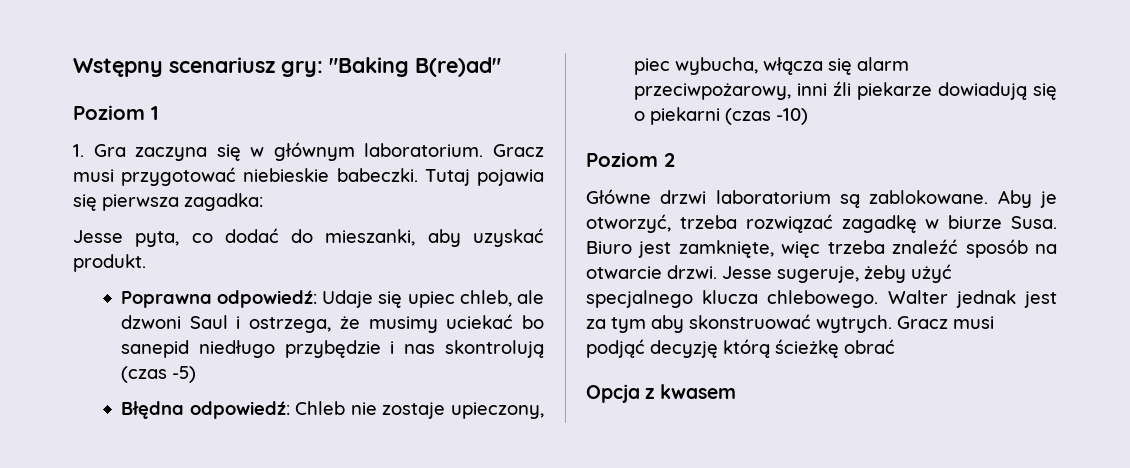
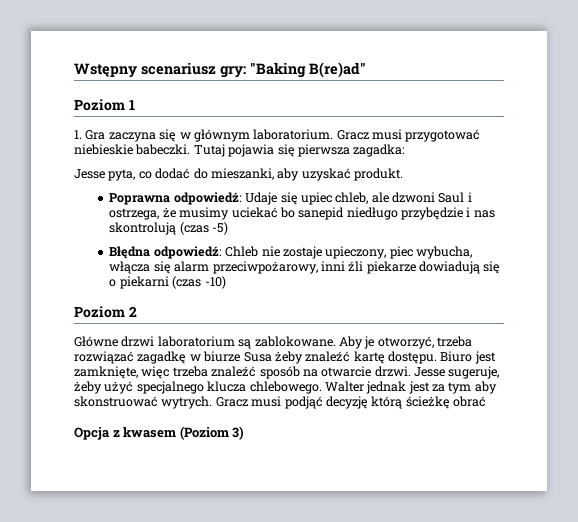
- Aby je otworzyć, trzeba rozwiązać zagadkę w biurze Susa.
+ Aby je otworzyć, trzeba rozwiązać zagadkę w biurze Susa żeby znaleźć kartę dostępu.
- Opcja z kwasem
+ Opcja z kwasem (Poziom 3)

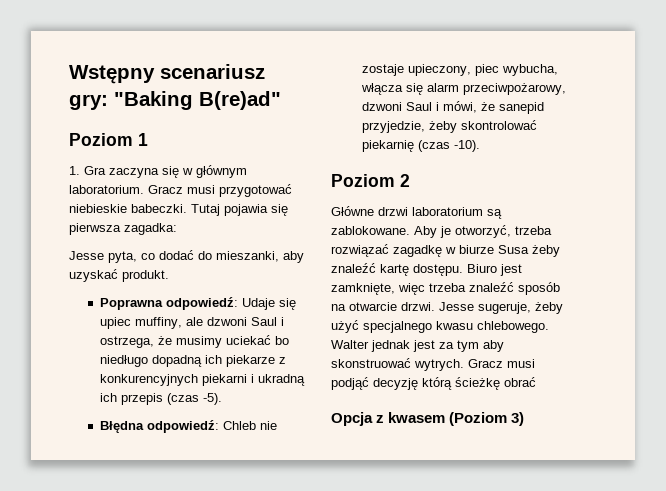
- Poprawna odpowiedź: Udaje się upiec chleb, ale dzwoni Saul i ostrzega, że musimy uciekać bo sanepid niedługo przybędzie i nas skontrolują (czas -5)
+ Poprawna odpowiedź: Udaje się upiec muffiny, ale dzwoni Saul i ostrzega, że musimy uciekać bo niedługo dopadną ich piekarze z konkurencyjnych piekarni i ukradną ich przepis (czas -5).
- Błędna odpowiedź: Chleb nie zostaje upieczony, piec wybucha, włącza się alarm przeciwpożarowy, inni źli piekarze dowiadują się o piekarni (czas -10)
+ Błędna odpowiedź: Chleb nie zostaje upieczony, piec wybucha, włącza się alarm przeciwpożarowy, dzwoni Saul i mówi, że sanepid przyjedzie, żeby skontrolować piekarnię (czas -10).
- Jesse sugeruje, żeby użyć specjalnego klucza chlebowego.
+ Jesse sugeruje, żeby użyć specjalnego kwasu chlebowego.

